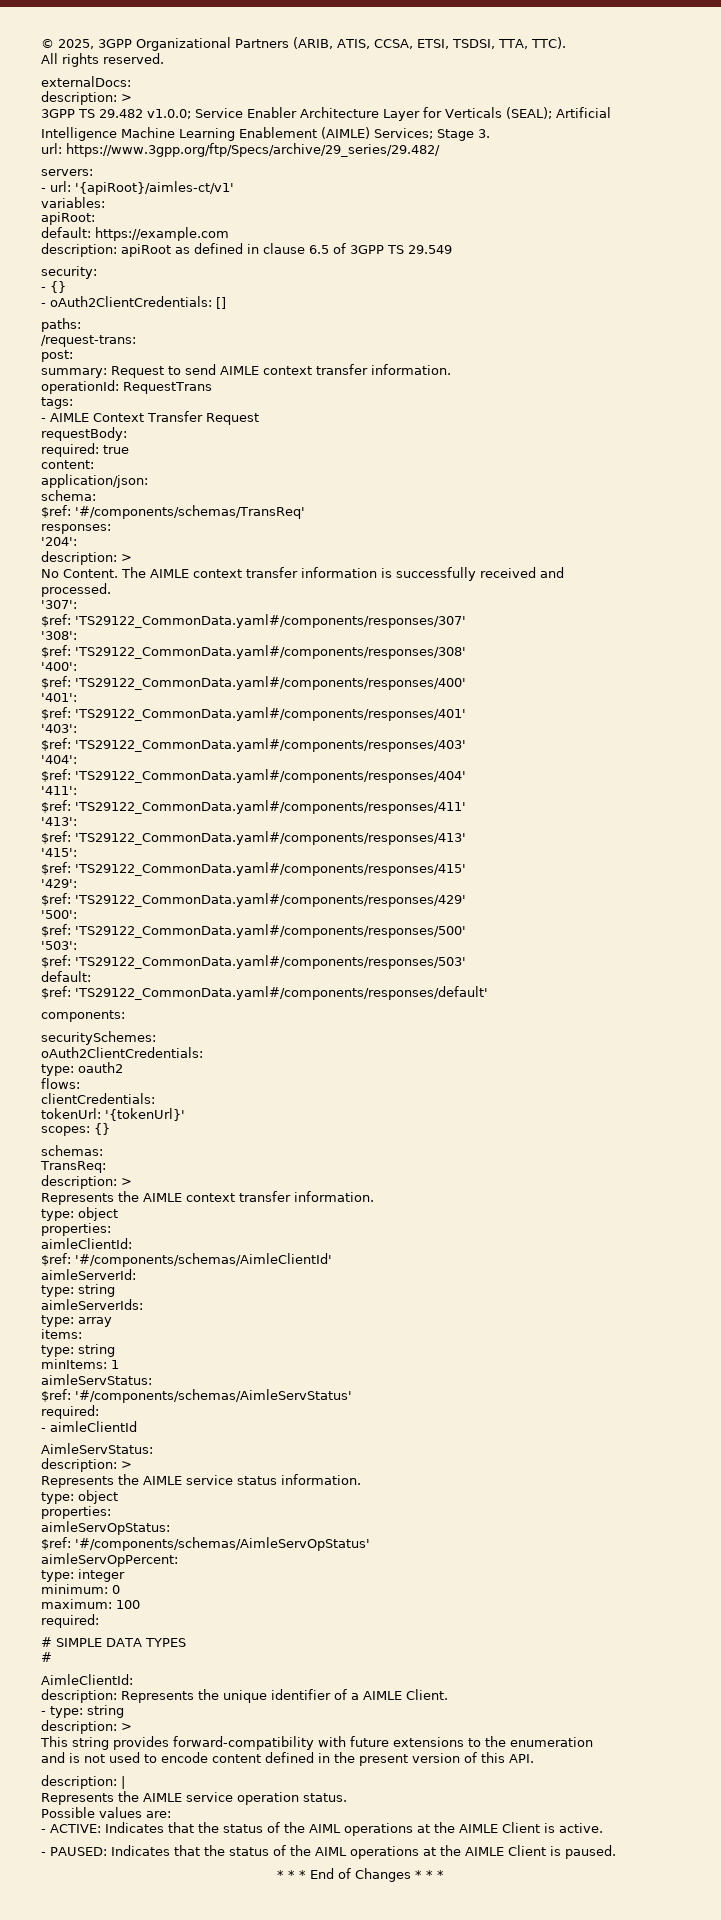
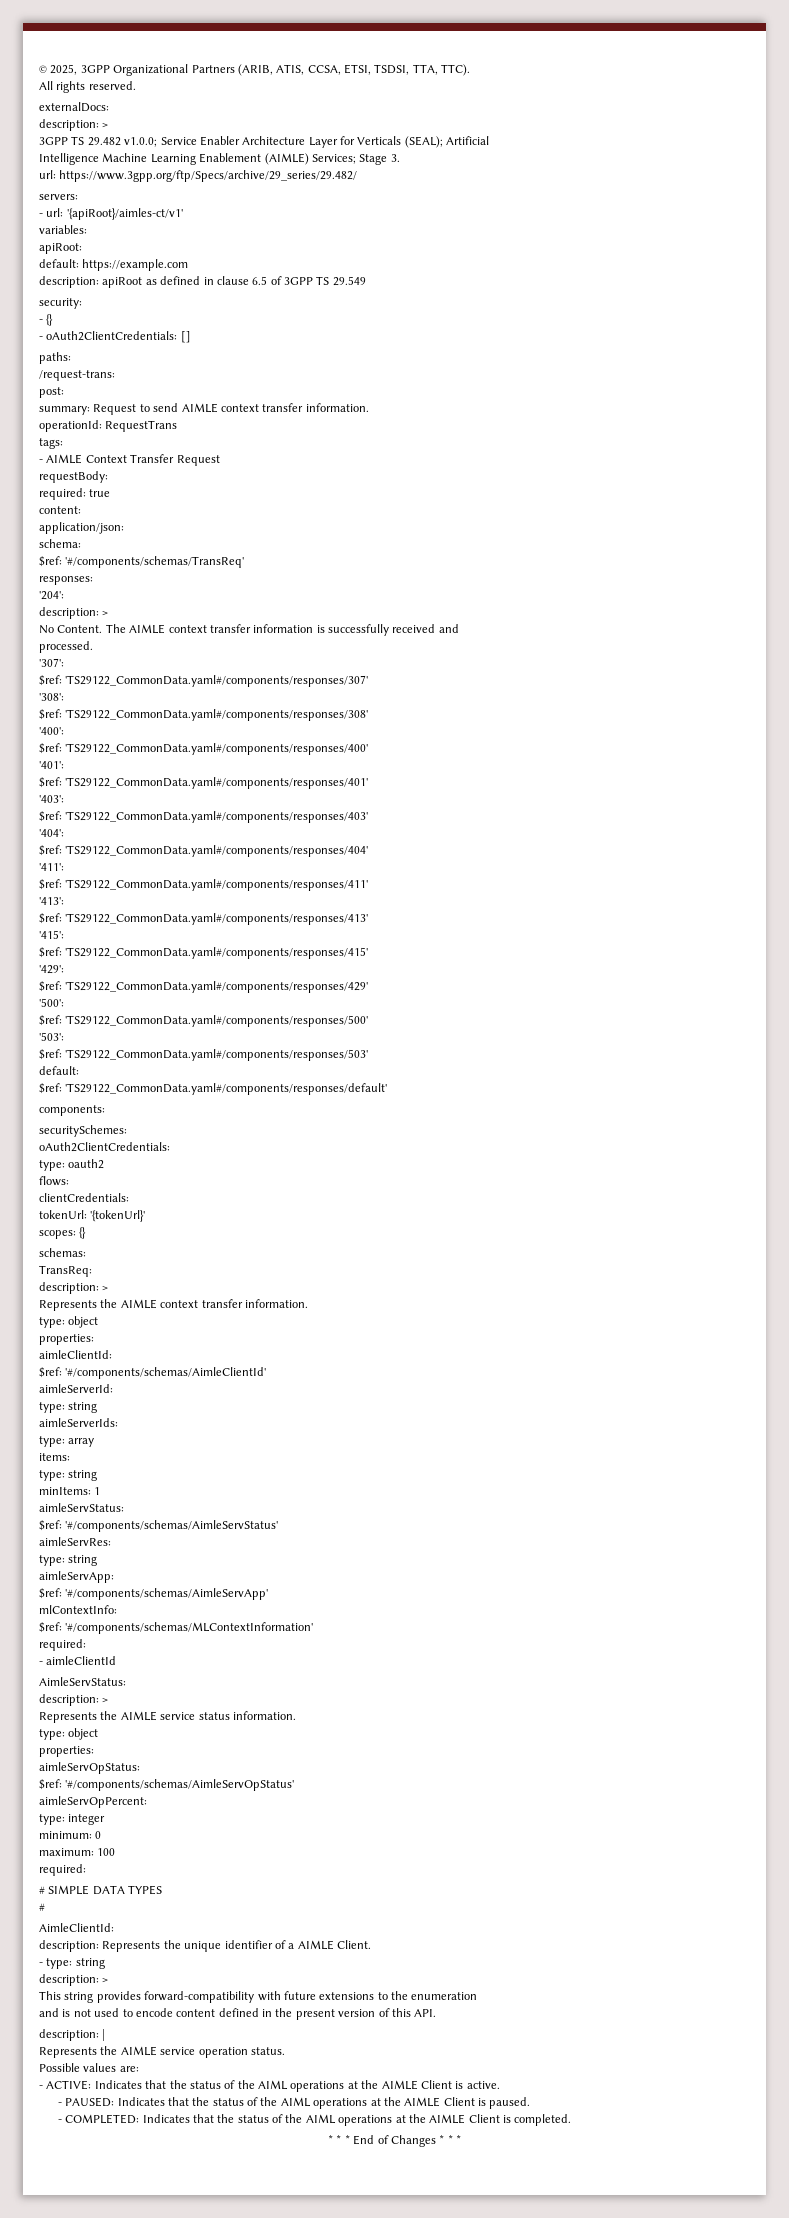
+ aimleServRes:
+ type: string
+ aimleServApp:
+ $ref: '#/components/schemas/AimleServApp'
+ mlContextInfo:
+ $ref: '#/components/schemas/MLContextInformation'
+ - COMPLETED: Indicates that the status of the AIML operations at the AIMLE Client is completed.

